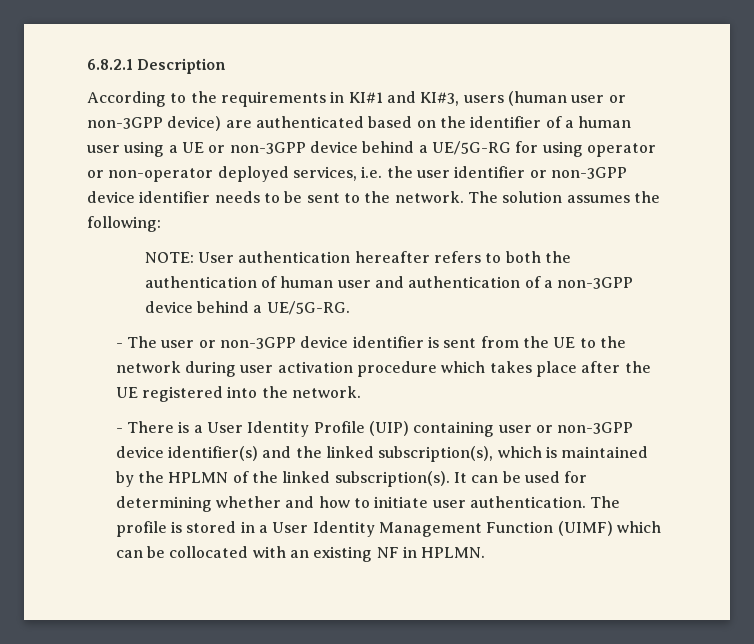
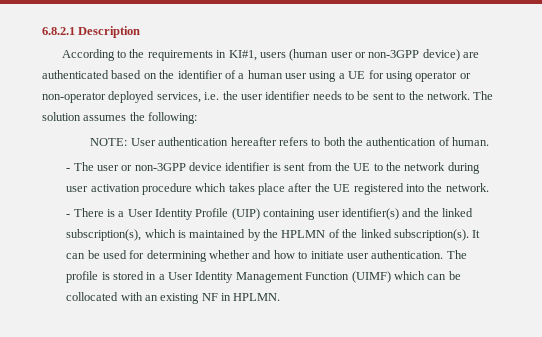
- According to the requirements in KI#1 and KI#3, users (human user or non-3GPP device) are authenticated based on the identifier of a human user using a UE or non-3GPP device behind a UE/5G-RG for using operator or non-operator deployed services, i.e. the user identifier or non-3GPP device identifier needs to be sent to the network.
+ According to the requirements in KI#1, users (human user or non-3GPP device) are authenticated based on the identifier of a human user using a UE for using operator or non-operator deployed services, i.e. the user identifier needs to be sent to the network.
- NOTE: User authentication hereafter refers to both the authentication of human user and authentication of a non-3GPP device behind a UE/5G-RG.
+ NOTE: User authentication hereafter refers to both the authentication of human.
- - There is a User Identity Profile (UIP) containing user or non-3GPP device identifier(s) and the linked subscription(s), which is maintained by the HPLMN of the linked subscription(s).
+ - There is a User Identity Profile (UIP) containing user identifier(s) and the linked subscription(s), which is maintained by the HPLMN of the linked subscription(s).

